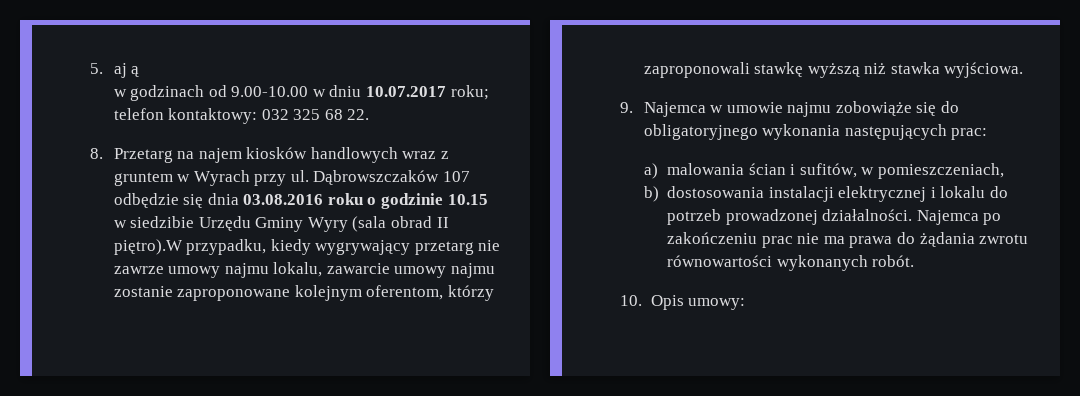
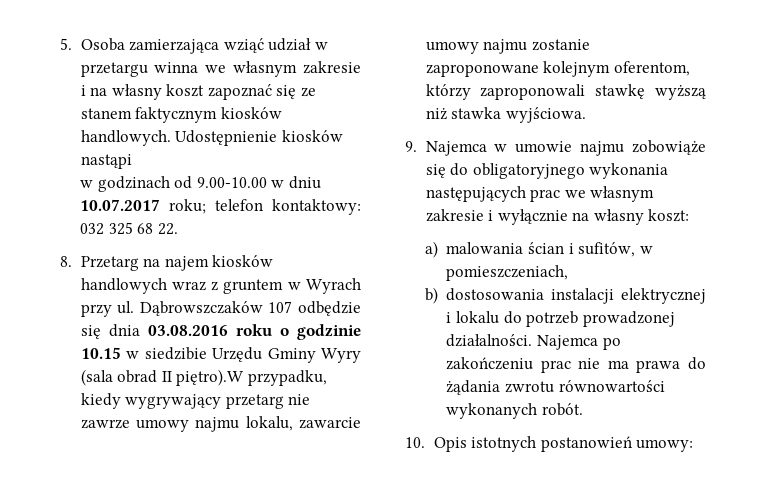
- 5. aj ą
+ 5. Osoba zamierzająca wziąć udział w przetargu winna we własnym zakresie i na własny koszt zapoznać się ze stanem faktycznym kiosków handlowych. Udostępnienie kiosków nastąpi
- 9. Najemca w umowie najmu zobowiąże się do obligatoryjnego wykonania następujących prac:
+ 9. Najemca w umowie najmu zobowiąże się do obligatoryjnego wykonania następujących prac we własnym zakresie i wyłącznie na własny koszt:
- 10. Opis umowy:
+ 10. Opis istotnych postanowień umowy:

